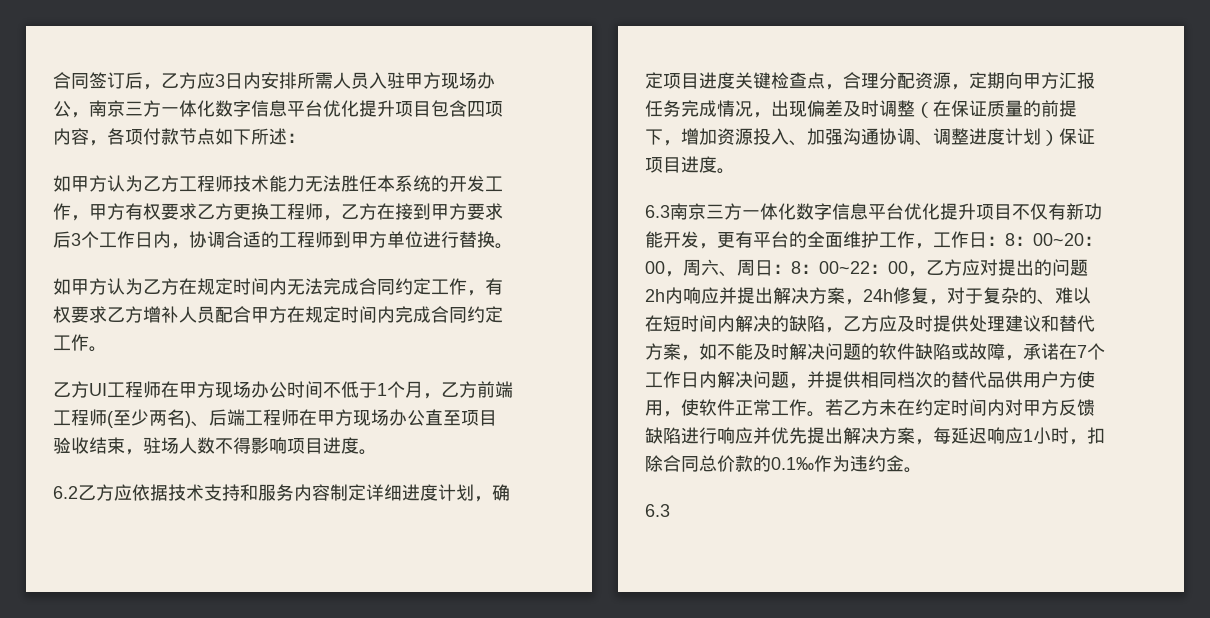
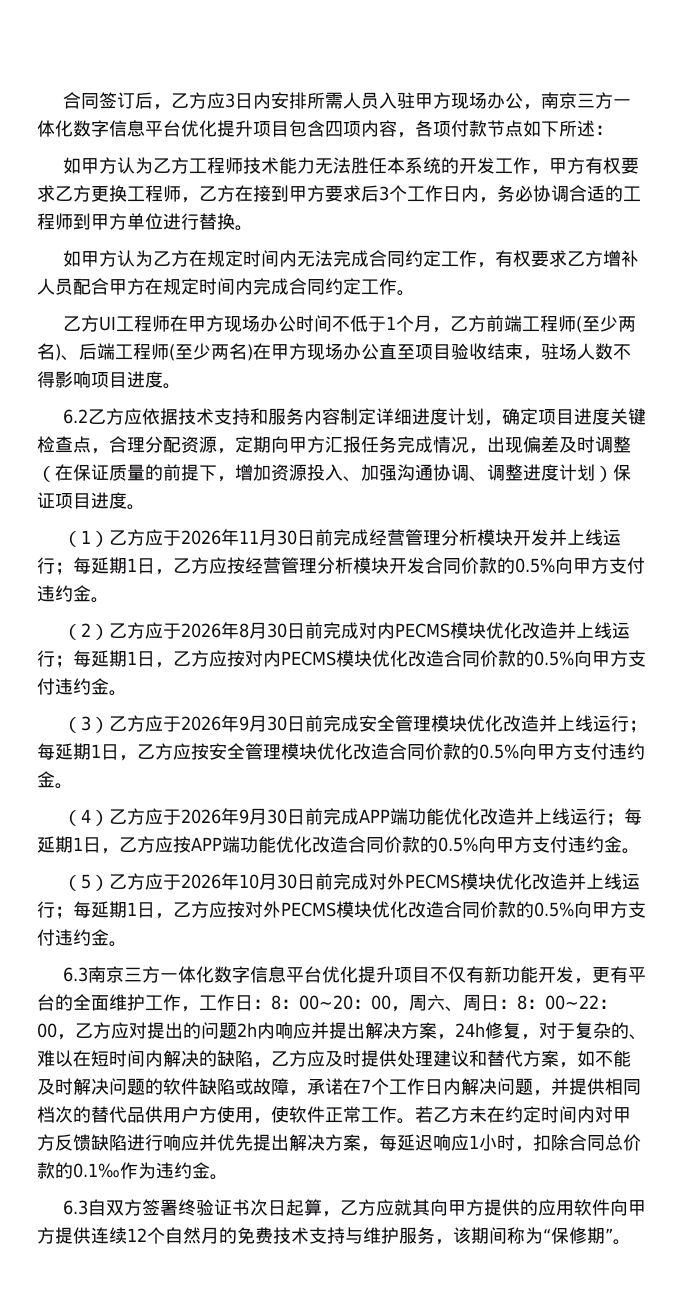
- 如甲方认为乙方工程师技术能力无法胜任本系统的开发工作，甲方有权要求乙方更换工程师，乙方在接到甲方要求后3个工作日内，协调合适的工程师到甲方单位进行替换。
+ 如甲方认为乙方工程师技术能力无法胜任本系统的开发工作，甲方有权要求乙方更换工程师，乙方在接到甲方要求后3个工作日内，务必协调合适的工程师到甲方单位进行替换。
- 乙方UI工程师在甲方现场办公时间不低于1个月，乙方前端工程师(至少两名)、后端工程师在甲方现场办公直至项目验收结束，驻场人数不得影响项目进度。
+ 乙方UI工程师在甲方现场办公时间不低于1个月，乙方前端工程师(至少两名)、后端工程师(至少两名)在甲方现场办公直至项目验收结束，驻场人数不得影响项目进度。
+ （1）乙方应于2026年11月30日前完成经营管理分析模块开发并上线运行；每延期1日，乙方应按经营管理分析模块开发合同价款的0.5%向甲方支付违约金。
+ （2）乙方应于2026年8月30日前完成对内PECMS模块优化改造并上线运行；每延期1日，乙方应按对内PECMS模块优化改造合同价款的0.5%向甲方支付违约金。
+ （3）乙方应于2026年9月30日前完成安全管理模块优化改造并上线运行；每延期1日，乙方应按安全管理模块优化改造合同价款的0.5%向甲方支付违约金。
+ （4）乙方应于2026年9月30日前完成APP端功能优化改造并上线运行；每延期1日，乙方应按APP端功能优化改造合同价款的0.5%向甲方支付违约金。
+ （5）乙方应于2026年10月30日前完成对外PECMS模块优化改造并上线运行；每延期1日，乙方应按对外PECMS模块优化改造合同价款的0.5%向甲方支付违约金。
  若乙方未在约定时间内对甲方反馈缺陷进行响应并优先提出解决方案，每延迟响应1小时，扣除合同总价款的0.1‰作为违约金。
- 6.3
+ 6.3自双方签署终验证书次日起算，乙方应就其向甲方提供的应用软件向甲方提供连续12个自然月的免费技术支持与维护服务，该期间称为“保修期”。

